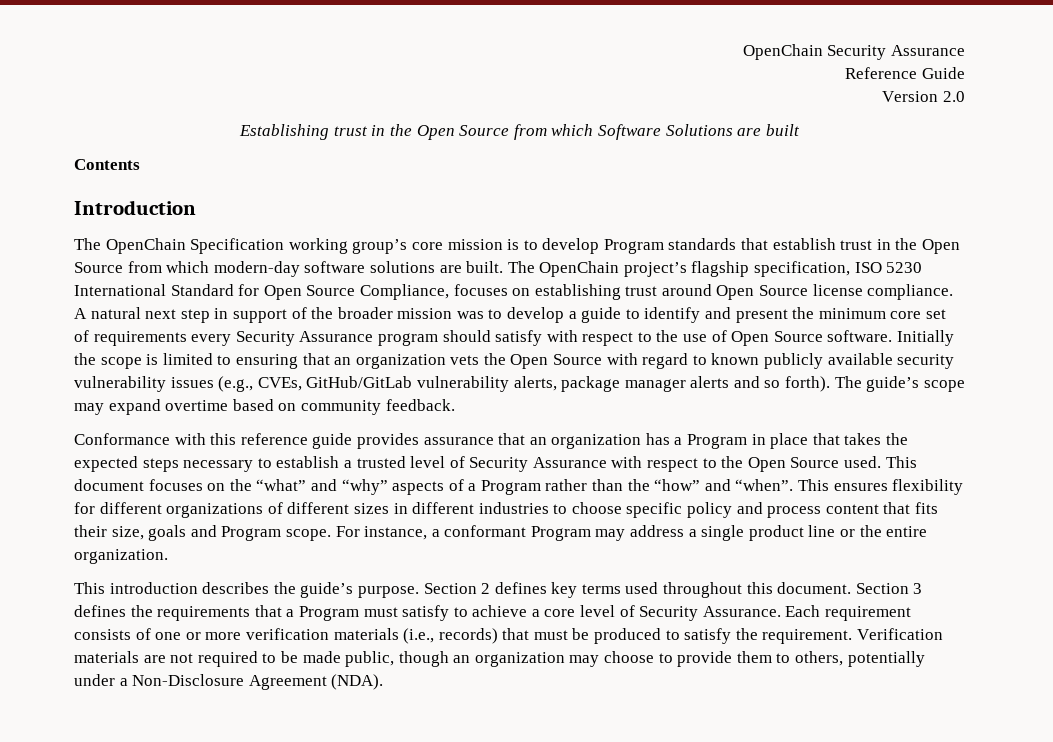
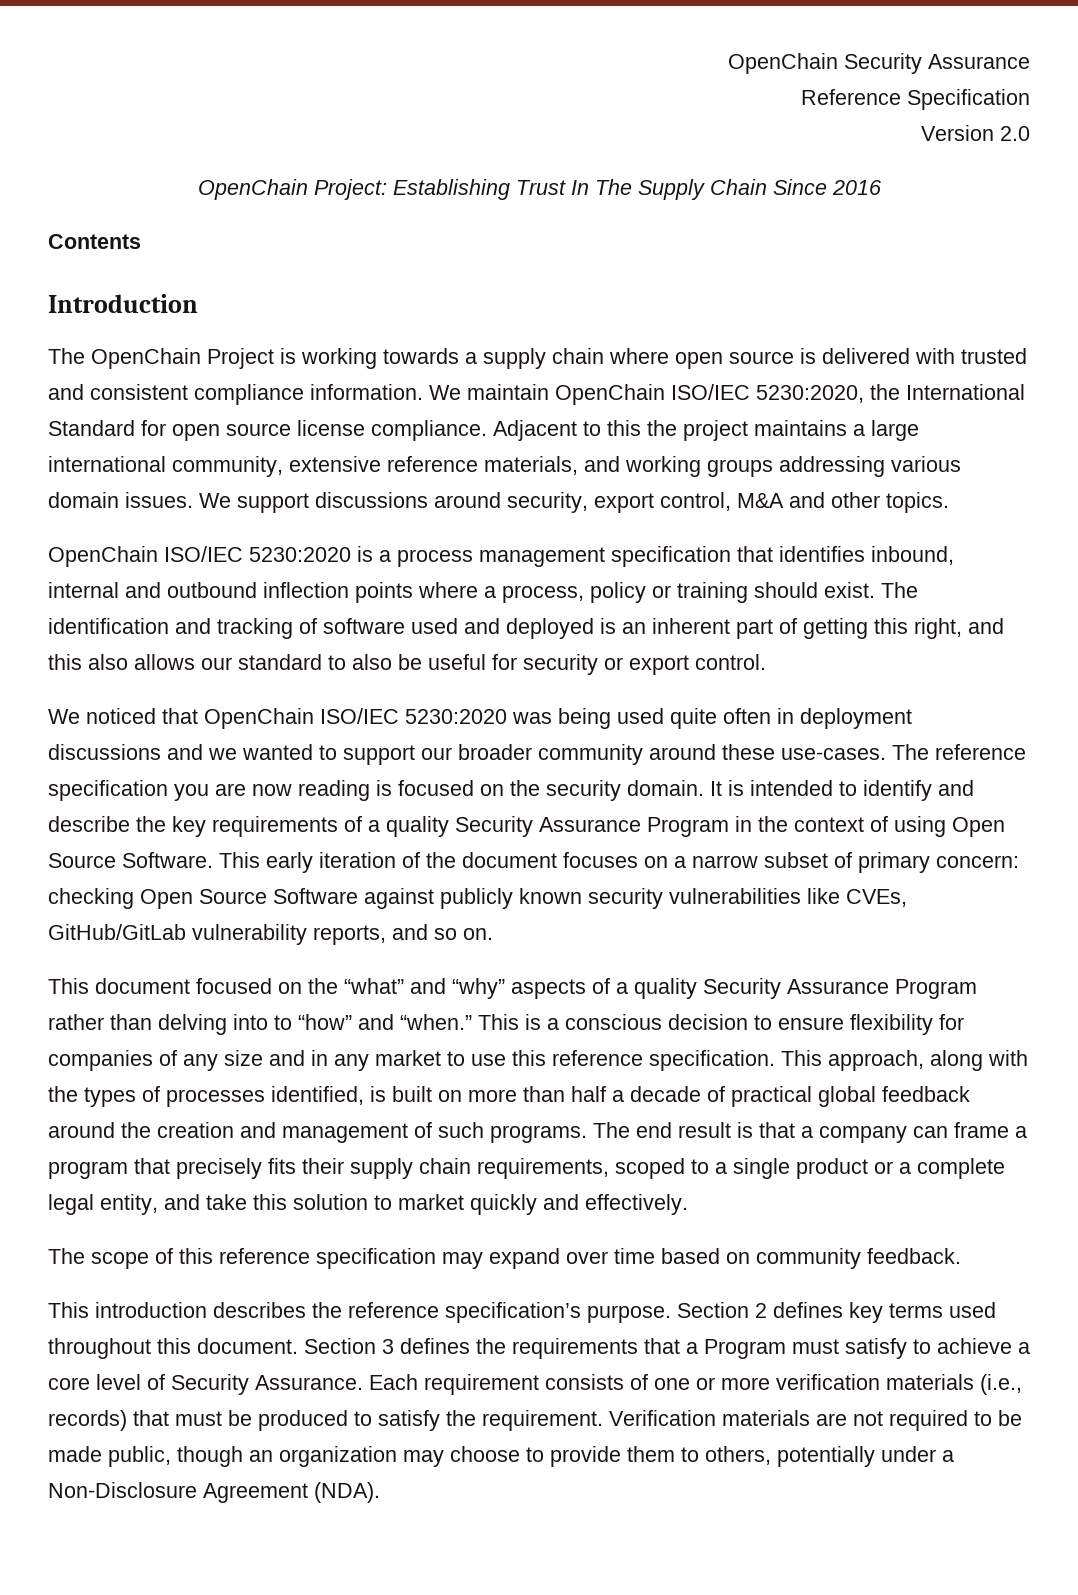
- Reference Guide
+ Reference Specification
- Establishing trust in the Open Source from which Software Solutions are built
+ OpenChain Project: Establishing Trust In The Supply Chain Since 2016
  Contents
  Introduction
- The OpenChain Specification working group’s core mission is to develop Program standards that establish trust in the Open Source from which modern-day software solutions are built. The OpenChain project’s flagship specification, ISO 5230 International Standard for Open Source Compliance, focuses on establishing trust around Open Source license compliance. A natural next step in support of the broader mission was to develop a guide to identify and present the minimum core set of requirements every Security Assurance program should satisfy with respect to the use of Open Source software. Initially the scope is limited to ensuring that an organization vets the Open Source with regard to known publicly available security vulnerability issues (e.g., CVEs, GitHub/GitLab vulnerability alerts, package manager alerts and so forth). The guide’s scope may expand overtime based on community feedback.
- Conformance with this reference guide provides assurance that an organization has a Program in place that takes the expected steps necessary to establish a trusted level of Security Assurance with respect to the Open Source used. This document focuses on the “what” and “why” aspects of a Program rather than the “how” and “when”. This ensures flexibility for different organizations of different sizes in different industries to choose specific policy and process content that fits their size, goals and Program scope. For instance, a conformant Program may address a single product line or the entire organization.
+ The OpenChain Project is working towards a supply chain where open source is delivered with trusted and consistent compliance information. We maintain OpenChain ISO/IEC 5230:2020, the International Standard for open source license compliance. Adjacent to this the project maintains a large international community, extensive reference materials, and working groups addressing various domain issues. We support discussions around security, export control, M&A and other topics.
+ OpenChain ISO/IEC 5230:2020 is a process management specification that identifies inbound, internal and outbound inflection points where a process, policy or training should exist. The identification and tracking of software used and deployed is an inherent part of getting this right, and this also allows our standard to also be useful for security or export control.
+ We noticed that OpenChain ISO/IEC 5230:2020 was being used quite often in deployment discussions and we wanted to support our broader community around these use-cases. The reference specification you are now reading is focused on the security domain. It is intended to identify and describe the key requirements of a quality Security Assurance Program in the context of using Open Source Software. This early iteration of the document focuses on a narrow subset of primary concern: checking Open Source Software against publicly known security vulnerabilities like CVEs, GitHub/GitLab vulnerability reports, and so on.
+ This document focused on the “what” and “why” aspects of a quality Security Assurance Program rather than delving into to “how” and “when.” This is a conscious decision to ensure flexibility for companies of any size and in any market to use this reference specification. This approach, along with the types of processes identified, is built on more than half a decade of practical global feedback around the creation and management of such programs. The end result is that a company can frame a program that precisely fits their supply chain requirements, scoped to a single product or a complete legal entity, and take this solution to market quickly and effectively.
+ The scope of this reference specification may expand over time based on community feedback.
- This introduction describes the guide’s purpose.
+ This introduction describes the reference specification’s purpose.

